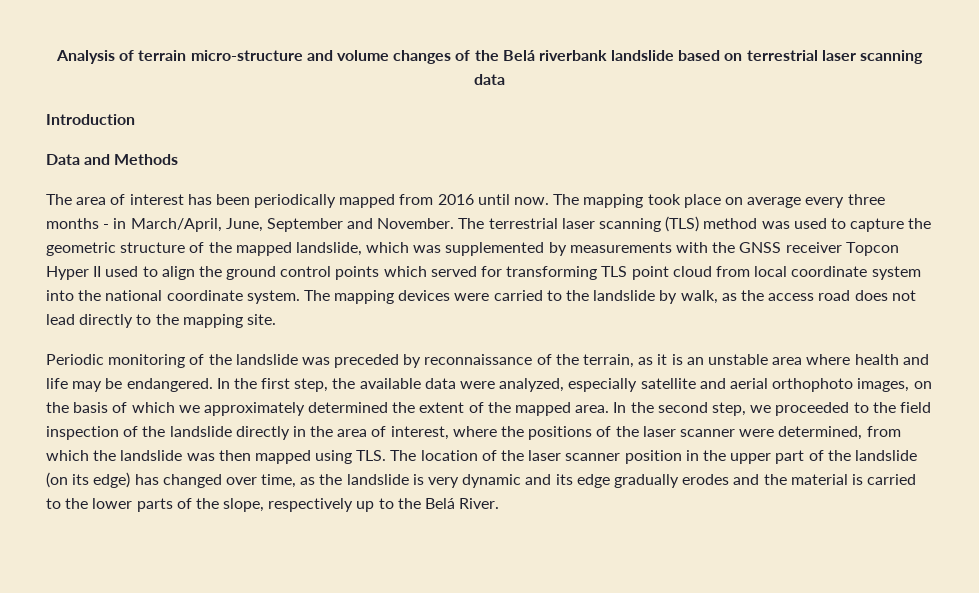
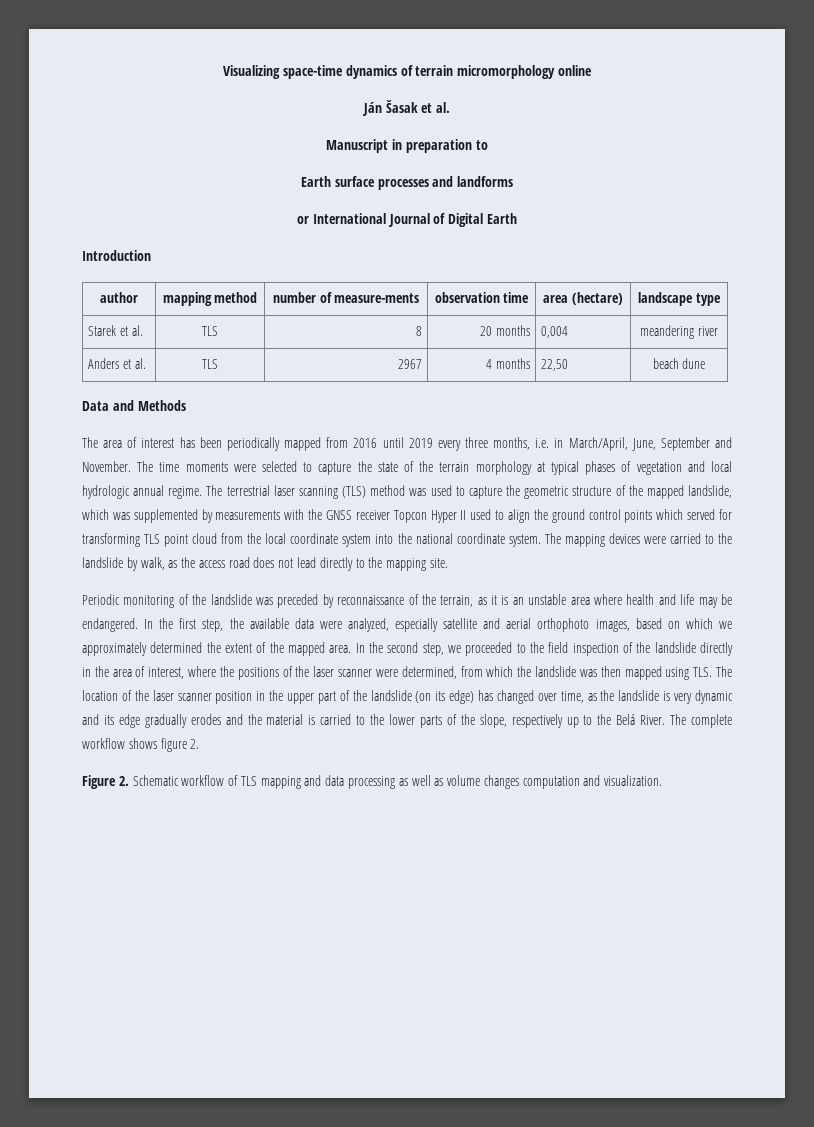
- Analysis of terrain micro-structure and volume changes of the Belá riverbank landslide based on terrestrial laser scanning data
+ Visualizing space-time dynamics of terrain micromorphology online
+ Ján Šasak et al.
+ Manuscript in preparation to
+ Earth surface processes and landforms
+ or International Journal of Digital Earth
  Introduction
+ author | mapping method | number of measure-ments | observation time | area (hectare) | landscape type
+ Starek et al. | TLS | 8 | 20 months | 0,004 | meandering river
+ Anders et al. | TLS | 2967 | 4 months | 22,50 | beach dune
- The area of interest has been periodically mapped from 2016 until now. The mapping took place on average every three months - in March/April, June, September and November.
+ The area of interest has been periodically mapped from 2016 until 2019 every three months, i.e. in March/April, June, September and November.
- The terrestrial laser scanning (TLS) method was used to capture the geometric structure of the mapped landslide, which was supplemented by measurements with the GNSS receiver Topcon Hyper II used to align the ground control points which served for transforming TLS point cloud from local coordinate system into the national coordinate system.
+ The time moments were selected to capture the state of the terrain morphology at typical phases of vegetation and local hydrologic annual regime. The terrestrial laser scanning (TLS) method was used to capture the geometric structure of the mapped landslide, which was supplemented by measurements with the GNSS receiver Topcon Hyper II used to align the ground control points which served for transforming TLS point cloud from the local coordinate system into the national coordinate system.
- In the first step, the available data were analyzed, especially satellite and aerial orthophoto images, on the basis of which we approximately determined the extent of the mapped area.
+ In the first step, the available data were analyzed, especially satellite and aerial orthophoto images, based on which we approximately determined the extent of the mapped area.
+ The complete workflow shows figure 2.
+ Figure 2. Schematic workflow of TLS mapping and data processing as well as volume changes computation and visualization.

